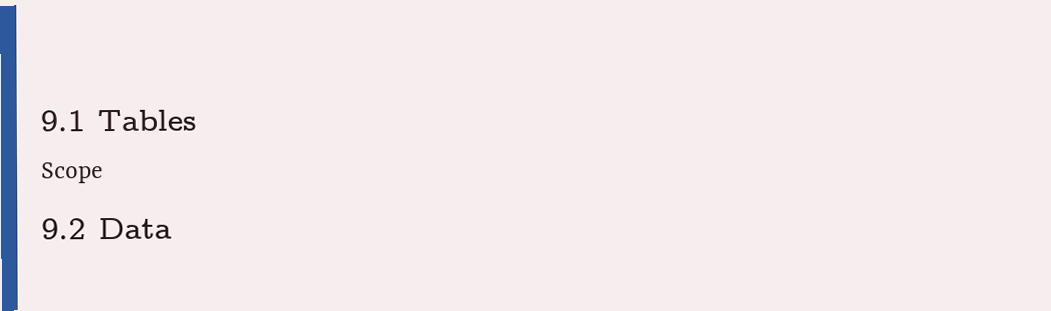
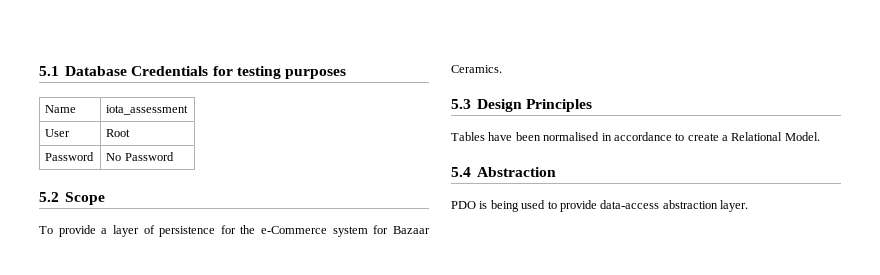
- 9.1 Tables
- Scope
- 9.2 Data
+ 5.1 Database Credentials for testing purposes
+ Name | iota_assessment
+ User | Root
+ Password | No Password
+ 5.2 Scope
+ To provide a layer of persistence for the e-Commerce system for Bazaar Ceramics.
+ 5.3 Design Principles
+ Tables have been normalised in accordance to create a Relational Model.
+ 5.4 Abstraction
+ PDO is being used to provide data-access abstraction layer.

